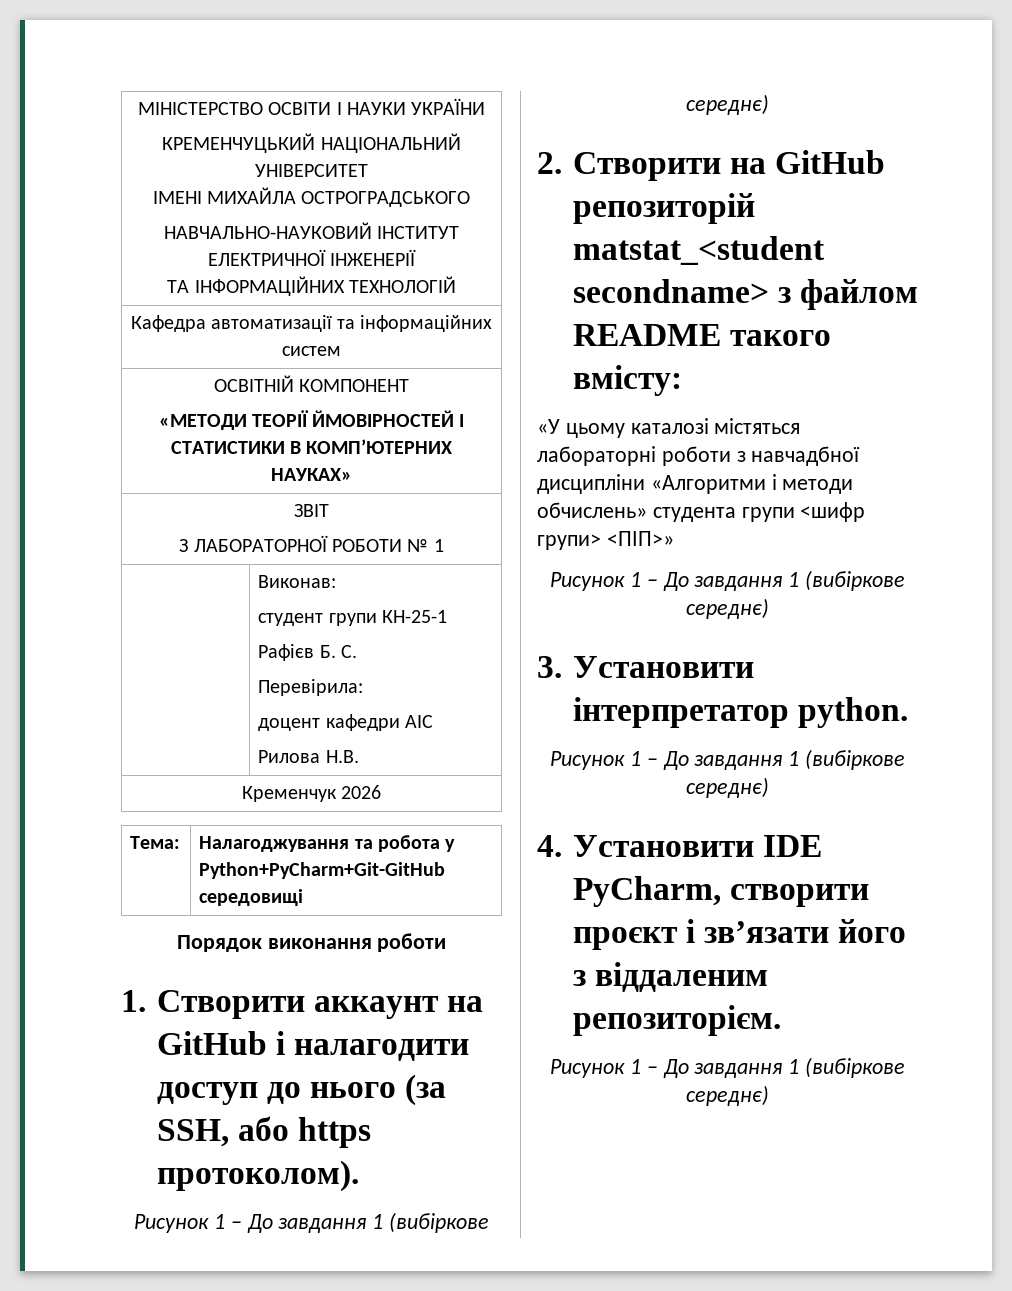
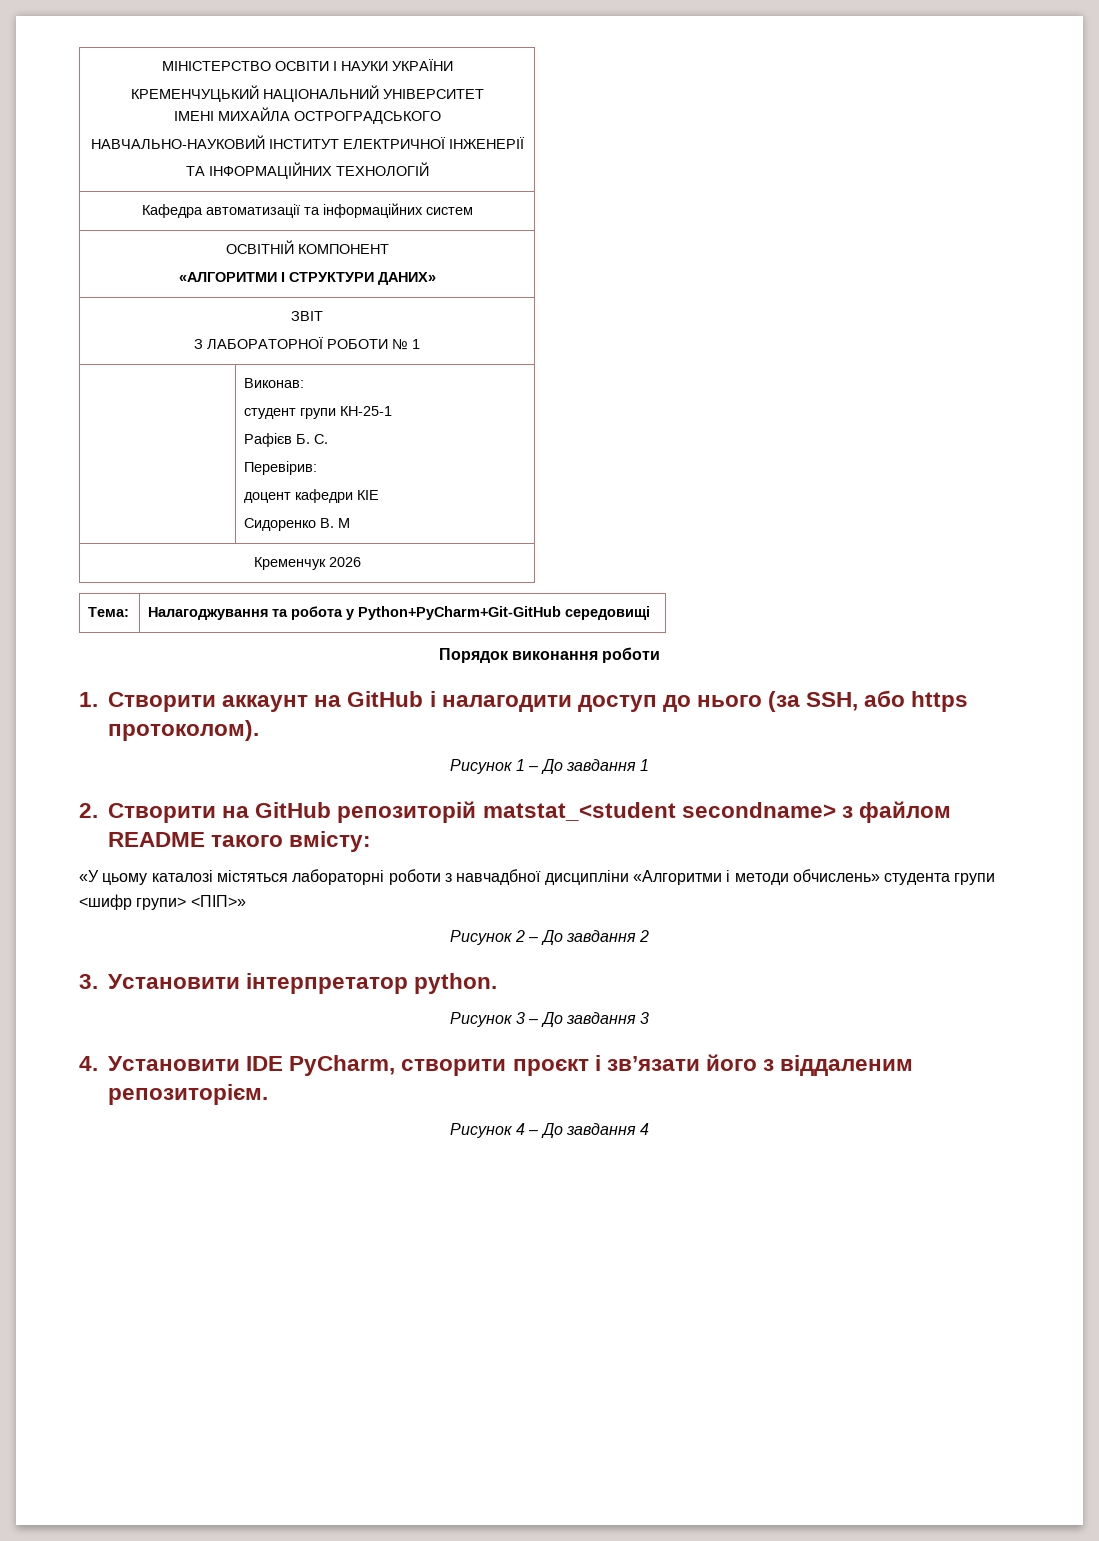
  ОСВІТНІЙ КОМПОНЕНТ
- «МЕТОДИ ТЕОРІЇ ЙМОВІРНОСТЕЙ І СТАТИСТИКИ В КОМП’ЮТЕРНИХ НАУКАХ»
+ «АЛГОРИТМИ І СТРУКТУРИ ДАНИХ»
  | Виконав:
  студент групи КН-25-1
  Рафієв Б. С.
- Перевірила:
- доцент кафедри АІС
- Рилова Н.В.
+ Перевірив:
+ доцент кафедри КІЕ
+ Сидоренко В. М
  1. Створити аккаунт на GitHub і налагодити доступ до нього (за SSH, або https протоколом).
- Рисунок 1 – До завдання 1 (вибіркове середнє)
+ Рисунок 1 – До завдання 1
  «У цьому каталозі містяться лабораторні роботи з навчадбної дисципліни «Алгоритми і методи обчислень» студента групи <шифр групи> <ПІП>»
- Рисунок 1 – До завдання 1 (вибіркове середнє)
+ Рисунок 2 – До завдання 2
  3. Установити інтерпретатор python.
- Рисунок 1 – До завдання 1 (вибіркове середнє)
+ Рисунок 3 – До завдання 3
  4. Установити IDE PyCharm, створити проєкт і зв’язати його з віддаленим репозиторієм.
- Рисунок 1 – До завдання 1 (вибіркове середнє)
+ Рисунок 4 – До завдання 4

